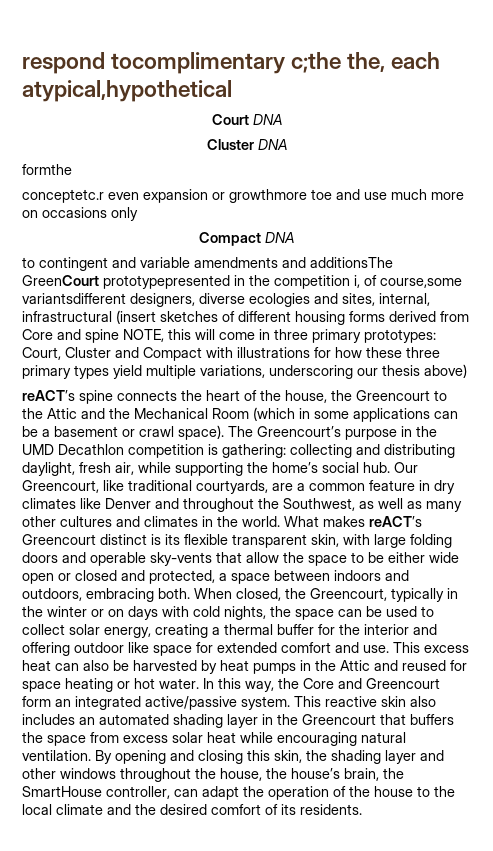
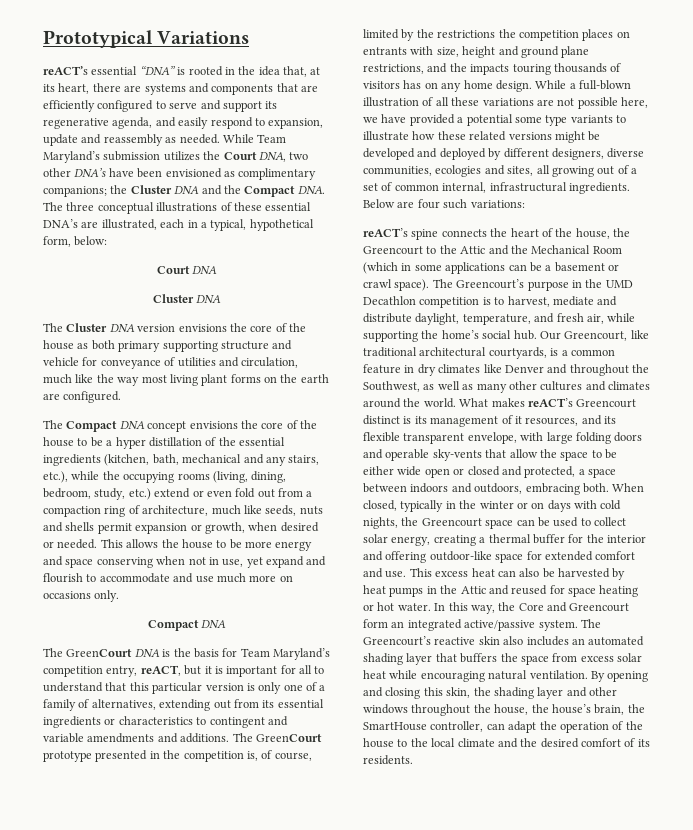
- respond tocomplimentary c;the the, each atypical,hypothetical
+ Prototypical Variations
+ reACT’s essential “DNA” is rooted in the idea that, at its heart, there are systems and components that are efficiently configured to serve and support its regenerative agenda, and easily respond to expansion, update and reassembly as needed. While Team Maryland’s submission utilizes the Court DNA, two other DNA’s have been envisioned as complimentary companions; the Cluster DNA and the Compact DNA. The three conceptual illustrations of these essential DNA’s are illustrated, each in a typical, hypothetical form, below:
  Court DNA
  Cluster DNA
- formthe
- conceptetc.r even expansion or growthmore toe and use much more on occasions only
+ The Cluster DNA version envisions the core of the house as both primary supporting structure and vehicle for conveyance of utilities and circulation, much like the way most living plant forms on the earth are configured.
+ The Compact DNA concept envisions the core of the house to be a hyper distillation of the essential ingredients (kitchen, bath, mechanical and any stairs, etc.), while the occupying rooms (living, dining, bedroom, study, etc.) extend or even fold out from a compaction ring of architecture, much like seeds, nuts and shells permit expansion or growth, when desired or needed. This allows the house to be more energy and space conserving when not in use, yet expand and flourish to accommodate and use much more on occasions only.
- to contingent and variable amendments and additionsThe GreenCourt prototypepresented in the competition i, of course,some variantsdifferent designers, diverse ecologies and sites, internal, infrastructural (insert sketches of different housing forms derived from Core and spine NOTE, this will come in three primary prototypes: Court, Cluster and Compact with illustrations for how these three primary types yield multiple variations, underscoring our thesis above)
+ The GreenCourt DNA is the basis for Team Maryland’s competition entry, reACT, but it is important for all to understand that this particular version is only one of a family of alternatives, extending out from its essential ingredients or characteristics to contingent and variable amendments and additions. The GreenCourt prototype presented in the competition is, of course, limited by the restrictions the competition places on entrants with size, height and ground plane restrictions, and the impacts touring thousands of visitors has on any home design. While a full-blown illustration of all these variations are not possible here, we have provided a potential some type variants to illustrate how these related versions might be developed and deployed by different designers, diverse communities, ecologies and sites, all growing out of a set of common internal, infrastructural ingredients. Below are four such variations:
- The Greencourt’s purpose in the UMD Decathlon competition is gathering: collecting and distributing daylight, fresh air, while supporting the home’s social hub.
+ The Greencourt’s purpose in the UMD Decathlon competition is to harvest, mediate and distribute daylight, temperature, and fresh air, while supporting the home’s social hub.
- Our Greencourt, like traditional courtyards, are a common feature in dry climates like Denver and throughout the Southwest, as well as many other cultures and climates in the world.
+ Our Greencourt, like traditional architectural courtyards, is a common feature in dry climates like Denver and throughout the Southwest, as well as many other cultures and climates around the world.
- What makes reACT’s Greencourt distinct is its flexible transparent skin, with large folding doors and operable sky-vents that allow the space to be either wide open or closed and protected, a space between indoors and outdoors, embracing both.
+ What makes reACT’s Greencourt distinct is its management of it resources, and its flexible transparent envelope, with large folding doors and operable sky-vents that allow the space to be either wide open or closed and protected, a space between indoors and outdoors, embracing both.
- When closed, the Greencourt, typically in the winter or on days with cold nights, the space can be used to collect solar energy, creating a thermal buffer for the interior and offering outdoor like space for extended comfort and use.
+ When closed, typically in the winter or on days with cold nights, the Greencourt space can be used to collect solar energy, creating a thermal buffer for the interior and offering outdoor-like space for extended comfort and use.
- This reactive skin also includes an automated shading layer in the Greencourt that buffers the space from excess solar heat while encouraging natural ventilation.
+ The Greencourt’s reactive skin also includes an automated shading layer that buffers the space from excess solar heat while encouraging natural ventilation.

